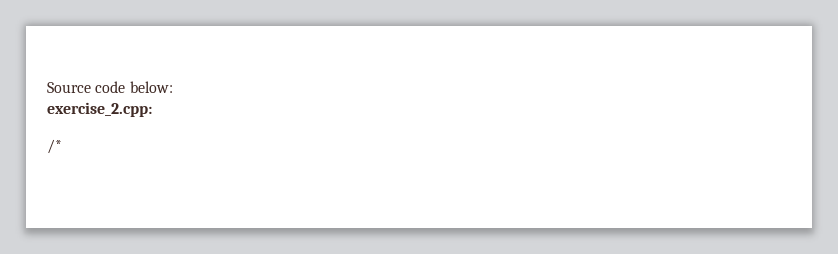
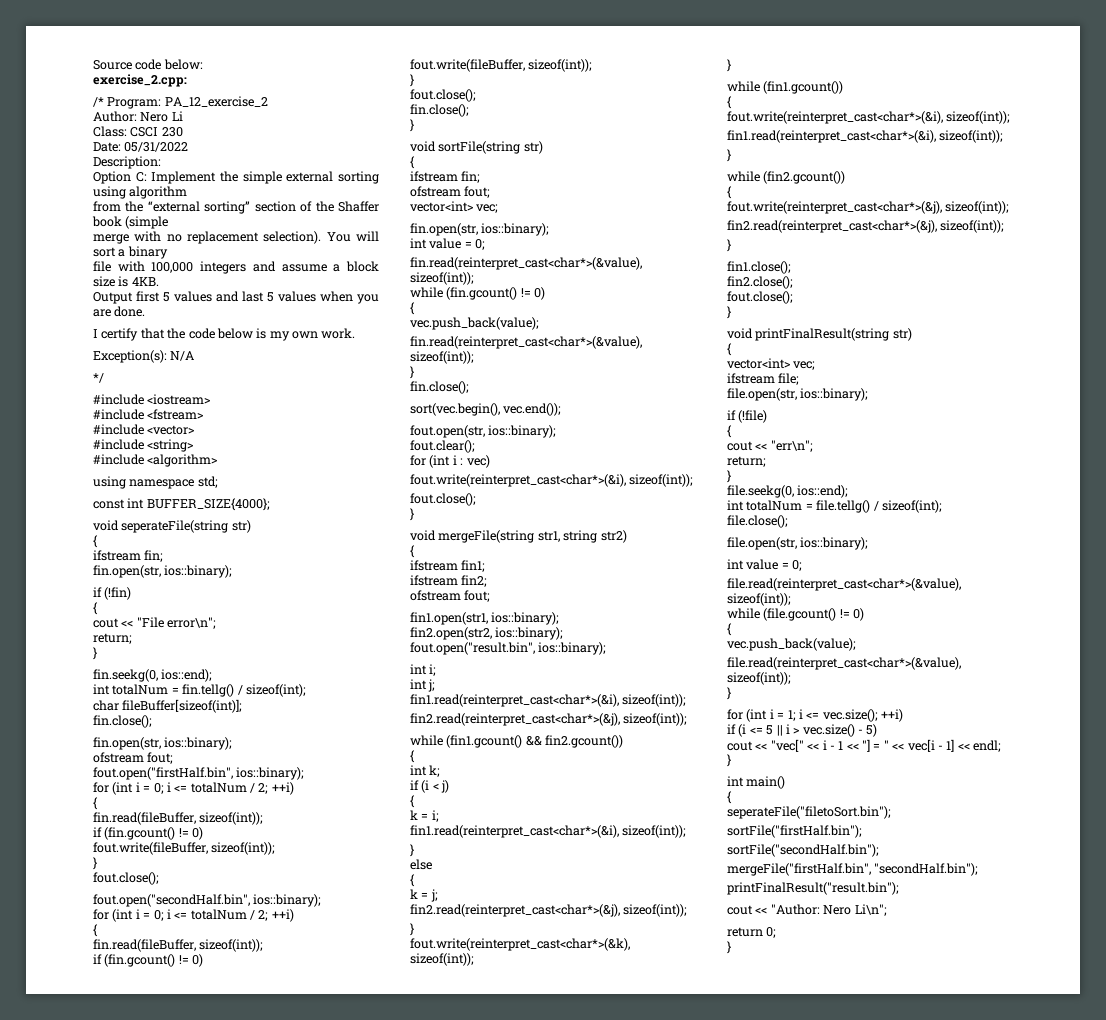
- /*
+ /* Program: PA_12_exercise_2
+ Author: Nero Li
+ Class: CSCI 230
+ Date: 05/31/2022
+ Description:
+ Option C: Implement the simple external sorting using algorithm
+ from the “external sorting” section of the Shaffer book (simple
+ merge with no replacement selection). You will sort a binary
+ file with 100,000 integers and assume a block size is 4KB.
+ Output first 5 values and last 5 values when you are done.
+ I certify that the code below is my own work.
+ Exception(s): N/A
+ */
+ #include <iostream>
+ #include <fstream>
+ #include <vector>
+ #include <string>
+ #include <algorithm>
+ using namespace std;
+ const int BUFFER_SIZE{4000};
+ void seperateFile(string str)
+ {
+ ifstream fin;
+ fin.open(str, ios::binary);
+ if (!fin)
+ {
+ cout << "File error\n";
+ return;
+ }
+ fin.seekg(0, ios::end);
+ int totalNum = fin.tellg() / sizeof(int);
+ char fileBuffer[sizeof(int)];
+ fin.close();
+ fin.open(str, ios::binary);
+ ofstream fout;
+ fout.open("firstHalf.bin", ios::binary);
+ for (int i = 0; i <= totalNum / 2; ++i)
+ {
+ fin.read(fileBuffer, sizeof(int));
+ if (fin.gcount() != 0)
+ fout.write(fileBuffer, sizeof(int));
+ }
+ fout.close();
+ fout.open("secondHalf.bin", ios::binary);
+ for (int i = 0; i <= totalNum / 2; ++i)
+ {
+ fin.read(fileBuffer, sizeof(int));
+ if (fin.gcount() != 0)
+ fout.write(fileBuffer, sizeof(int));
+ }
+ fout.close();
+ fin.close();
+ }
+ void sortFile(string str)
+ {
+ ifstream fin;
+ ofstream fout;
+ vector<int> vec;
+ fin.open(str, ios::binary);
+ int value = 0;
+ fin.read(reinterpret_cast<char*>(&value), sizeof(int));
+ while (fin.gcount() != 0)
+ {
+ vec.push_back(value);
+ fin.read(reinterpret_cast<char*>(&value), sizeof(int));
+ }
+ fin.close();
+ sort(vec.begin(), vec.end());
+ fout.open(str, ios::binary);
+ fout.clear();
+ for (int i : vec)
+ fout.write(reinterpret_cast<char*>(&i), sizeof(int));
+ fout.close();
+ }
+ void mergeFile(string str1, string str2)
+ {
+ ifstream fin1;
+ ifstream fin2;
+ ofstream fout;
+ fin1.open(str1, ios::binary);
+ fin2.open(str2, ios::binary);
+ fout.open("result.bin", ios::binary);
+ int i;
+ int j;
+ fin1.read(reinterpret_cast<char*>(&i), sizeof(int));
+ fin2.read(reinterpret_cast<char*>(&j), sizeof(int));
+ while (fin1.gcount() && fin2.gcount())
+ {
+ int k;
+ if (i < j)
+ {
+ k = i;
+ fin1.read(reinterpret_cast<char*>(&i), sizeof(int));
+ }
+ else
+ {
+ k = j;
+ fin2.read(reinterpret_cast<char*>(&j), sizeof(int));
+ }
+ fout.write(reinterpret_cast<char*>(&k), sizeof(int));
+ }
+ while (fin1.gcount())
+ {
+ fout.write(reinterpret_cast<char*>(&i), sizeof(int));
+ fin1.read(reinterpret_cast<char*>(&i), sizeof(int));
+ }
+ while (fin2.gcount())
+ {
+ fout.write(reinterpret_cast<char*>(&j), sizeof(int));
+ fin2.read(reinterpret_cast<char*>(&j), sizeof(int));
+ }
+ fin1.close();
+ fin2.close();
+ fout.close();
+ }
+ void printFinalResult(string str)
+ {
+ vector<int> vec;
+ ifstream file;
+ file.open(str, ios::binary);
+ if (!file)
+ {
+ cout << "err\n";
+ return;
+ }
+ file.seekg(0, ios::end);
+ int totalNum = file.tellg() / sizeof(int);
+ file.close();
+ file.open(str, ios::binary);
+ int value = 0;
+ file.read(reinterpret_cast<char*>(&value), sizeof(int));
+ while (file.gcount() != 0)
+ {
+ vec.push_back(value);
+ file.read(reinterpret_cast<char*>(&value), sizeof(int));
+ }
+ for (int i = 1; i <= vec.size(); ++i)
+ if (i <= 5 || i > vec.size() - 5)
+ cout << "vec[" << i - 1 << "] = " << vec[i - 1] << endl;
+ }
+ int main()
+ {
+ seperateFile("filetoSort.bin");
+ sortFile("firstHalf.bin");
+ sortFile("secondHalf.bin");
+ mergeFile("firstHalf.bin", "secondHalf.bin");
+ printFinalResult("result.bin");
+ cout << "Author: Nero Li\n";
+ return 0;
+ }

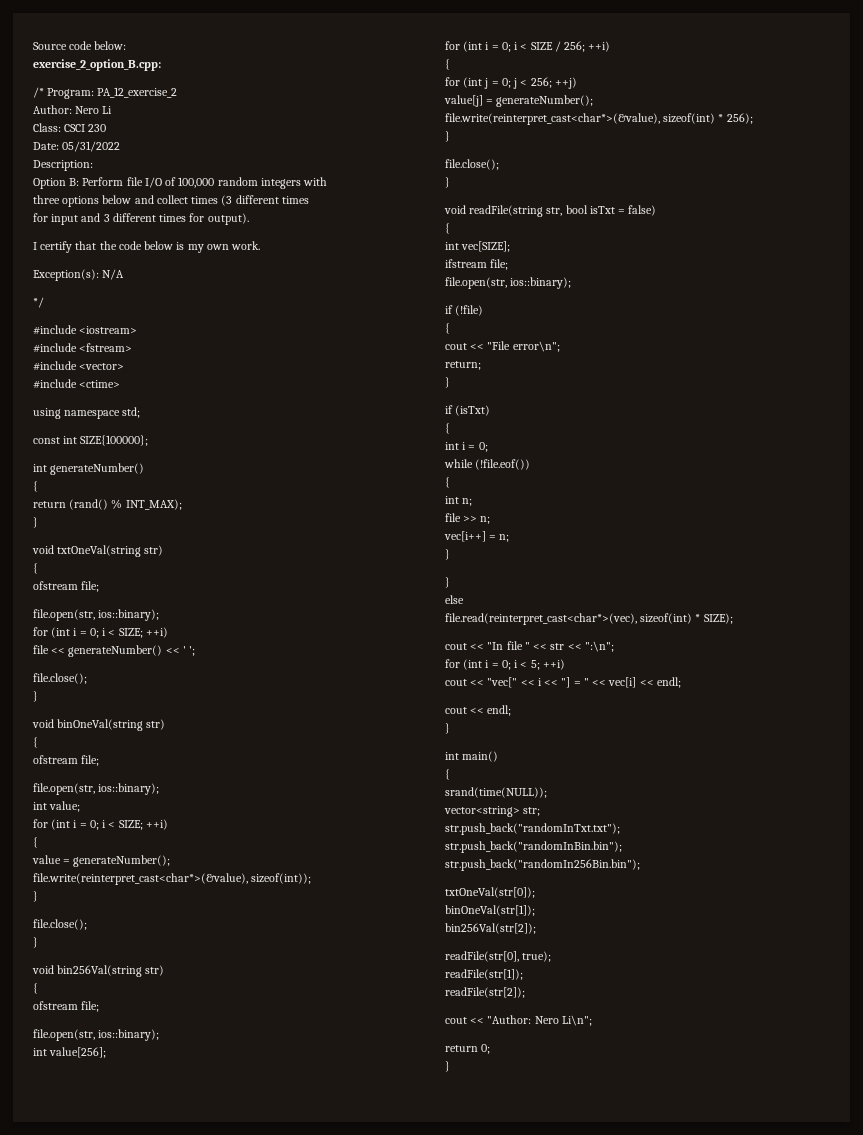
- exercise_2.cpp:
+ exercise_2_option_B.cpp:
- Option C: Implement the simple external sorting using algorithm
- from the “external sorting” section of the Shaffer book (simple
- merge with no replacement selection). You will sort a binary
- file with 100,000 integers and assume a block size is 4KB.
- Output first 5 values and last 5 values when you are done.
+ Option B: Perform file I/O of 100,000 random integers with
+ three options below and collect times (3 different times
+ for input and 3 different times for output).
- #include <string>
- #include <algorithm>
+ #include <ctime>
- const int BUFFER_SIZE{4000};
- void seperateFile(string str)
+ const int SIZE{100000};
+ int generateNumber()
  {
- ifstream fin;
- fin.open(str, ios::binary);
- if (!fin)
+ return (rand() % INT_MAX);
+ }
+ void txtOneVal(string str)
  {
- cout << "File error\n";
- return;
+ ofstream file;
+ file.open(str, ios::binary);
+ for (int i = 0; i < SIZE; ++i)
+ file << generateNumber() << ' ';
+ file.close();
  }
- fin.seekg(0, ios::end);
- int totalNum = fin.tellg() / sizeof(int);
- char fileBuffer[sizeof(int)];
- fin.close();
- fin.open(str, ios::binary);
- ofstream fout;
- fout.open("firstHalf.bin", ios::binary);
- for (int i = 0; i <= totalNum / 2; ++i)
+ void binOneVal(string str)
  {
- fin.read(fileBuffer, sizeof(int));
- if (fin.gcount() != 0)
- fout.write(fileBuffer, sizeof(int));
+ ofstream file;
+ file.open(str, ios::binary);
+ int value;
+ for (int i = 0; i < SIZE; ++i)
+ {
+ value = generateNumber();
+ file.write(reinterpret_cast<char*>(&value), sizeof(int));
  }
- fout.close();
- fout.open("secondHalf.bin", ios::binary);
- for (int i = 0; i <= totalNum / 2; ++i)
+ file.close();
+ }
+ void bin256Val(string str)
  {
- fin.read(fileBuffer, sizeof(int));
- if (fin.gcount() != 0)
- fout.write(fileBuffer, sizeof(int));
+ ofstream file;
+ file.open(str, ios::binary);
+ int value[256];
+ for (int i = 0; i < SIZE / 256; ++i)
+ {
+ for (int j = 0; j < 256; ++j)
+ value[j] = generateNumber();
+ file.write(reinterpret_cast<char*>(&value), sizeof(int) * 256);
  }
- fout.close();
- fin.close();
+ file.close();
  }
- void sortFile(string str)
+ void readFile(string str, bool isTxt = false)
  {
- ifstream fin;
- ofstream fout;
- vector<int> vec;
- fin.open(str, ios::binary);
- int value = 0;
- fin.read(reinterpret_cast<char*>(&value), sizeof(int));
- while (fin.gcount() != 0)
- {
- vec.push_back(value);
- fin.read(reinterpret_cast<char*>(&value), sizeof(int));
- }
- fin.close();
- sort(vec.begin(), vec.end());
- fout.open(str, ios::binary);
- fout.clear();
- for (int i : vec)
- fout.write(reinterpret_cast<char*>(&i), sizeof(int));
- fout.close();
- }
- void mergeFile(string str1, string str2)
- {
- ifstream fin1;
- ifstream fin2;
- ofstream fout;
- fin1.open(str1, ios::binary);
- fin2.open(str2, ios::binary);
- fout.open("result.bin", ios::binary);
- int i;
- int j;
- fin1.read(reinterpret_cast<char*>(&i), sizeof(int));
- fin2.read(reinterpret_cast<char*>(&j), sizeof(int));
- while (fin1.gcount() && fin2.gcount())
- {
- int k;
- if (i < j)
- {
- k = i;
- fin1.read(reinterpret_cast<char*>(&i), sizeof(int));
- }
- else
- {
- k = j;
- fin2.read(reinterpret_cast<char*>(&j), sizeof(int));
- }
- fout.write(reinterpret_cast<char*>(&k), sizeof(int));
- }
- while (fin1.gcount())
- {
- fout.write(reinterpret_cast<char*>(&i), sizeof(int));
- fin1.read(reinterpret_cast<char*>(&i), sizeof(int));
- }
- while (fin2.gcount())
- {
- fout.write(reinterpret_cast<char*>(&j), sizeof(int));
- fin2.read(reinterpret_cast<char*>(&j), sizeof(int));
- }
- fin1.close();
- fin2.close();
- fout.close();
- }
- void printFinalResult(string str)
- {
- vector<int> vec;
+ int vec[SIZE];
- cout << "err\n";
+ cout << "File error\n";
  return;
  }
- file.seekg(0, ios::end);
- int totalNum = file.tellg() / sizeof(int);
- file.close();
- file.open(str, ios::binary);
- int value = 0;
- file.read(reinterpret_cast<char*>(&value), sizeof(int));
- while (file.gcount() != 0)
+ if (isTxt)
  {
- vec.push_back(value);
- file.read(reinterpret_cast<char*>(&value), sizeof(int));
+ int i = 0;
+ while (!file.eof())
+ {
+ int n;
+ file >> n;
+ vec[i++] = n;
  }
- for (int i = 1; i <= vec.size(); ++i)
- if (i <= 5 || i > vec.size() - 5)
+ }
+ else
+ file.read(reinterpret_cast<char*>(vec), sizeof(int) * SIZE);
+ cout << "In file " << str << ":\n";
+ for (int i = 0; i < 5; ++i)
- cout << "vec[" << i - 1 << "] = " << vec[i - 1] << endl;
+ cout << "vec[" << i << "] = " << vec[i] << endl;
+ cout << endl;
- seperateFile("filetoSort.bin");
- sortFile("firstHalf.bin");
- sortFile("secondHalf.bin");
- mergeFile("firstHalf.bin", "secondHalf.bin");
- printFinalResult("result.bin");
+ srand(time(NULL));
+ vector<string> str;
+ str.push_back("randomInTxt.txt");
+ str.push_back("randomInBin.bin");
+ str.push_back("randomIn256Bin.bin");
+ txtOneVal(str[0]);
+ binOneVal(str[1]);
+ bin256Val(str[2]);
+ readFile(str[0], true);
+ readFile(str[1]);
+ readFile(str[2]);

